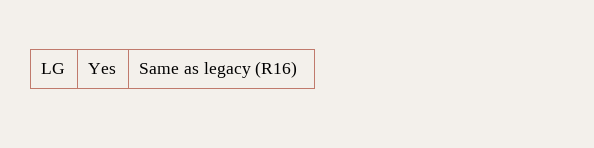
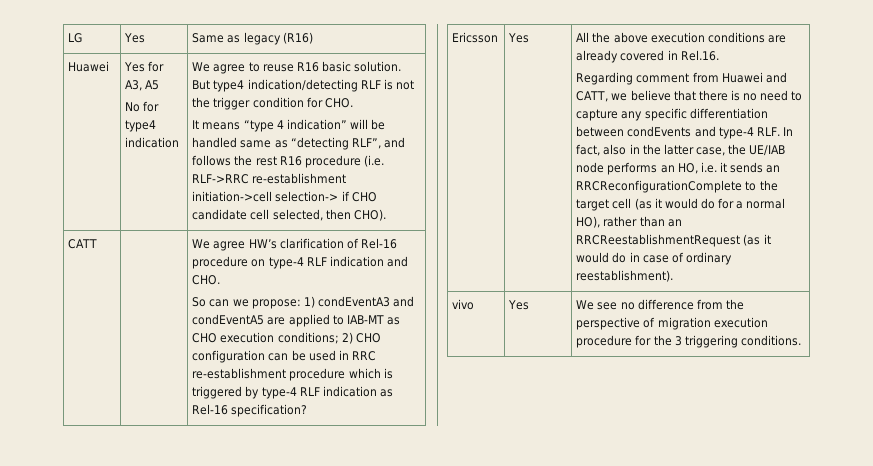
+ Huawei | Yes for A3, A5
+ No for type4 indication | We agree to reuse R16 basic solution. But type4 indication/detecting RLF is not the trigger condition for CHO.
+ It means “type 4 indication” will be handled same as “detecting RLF”, and follows the rest R16 procedure (i.e. RLF->RRC re-establishment initiation->cell selection-> if CHO candidate cell selected, then CHO).
+ CATT | | We agree HW’s clarification of Rel-16 procedure on type-4 RLF indication and CHO.
+ So can we propose: 1) condEventA3 and condEventA5 are applied to IAB-MT as CHO execution conditions; 2) CHO configuration can be used in RRC re-establishment procedure which is triggered by type-4 RLF indication as Rel-16 specification?
+ Ericsson | Yes | All the above execution conditions are already covered in Rel.16.
+ Regarding comment from Huawei and CATT, we believe that there is no need to capture any specific differentiation between condEvents and type-4 RLF. In fact, also in the latter case, the UE/IAB node performs an HO, i.e. it sends an RRCReconfigurationComplete to the target cell (as it would do for a normal HO), rather than an RRCReestablishmentRequest (as it would do in case of ordinary reestablishment).
+ vivo | Yes | We see no difference from the perspective of migration execution procedure for the 3 triggering conditions.

